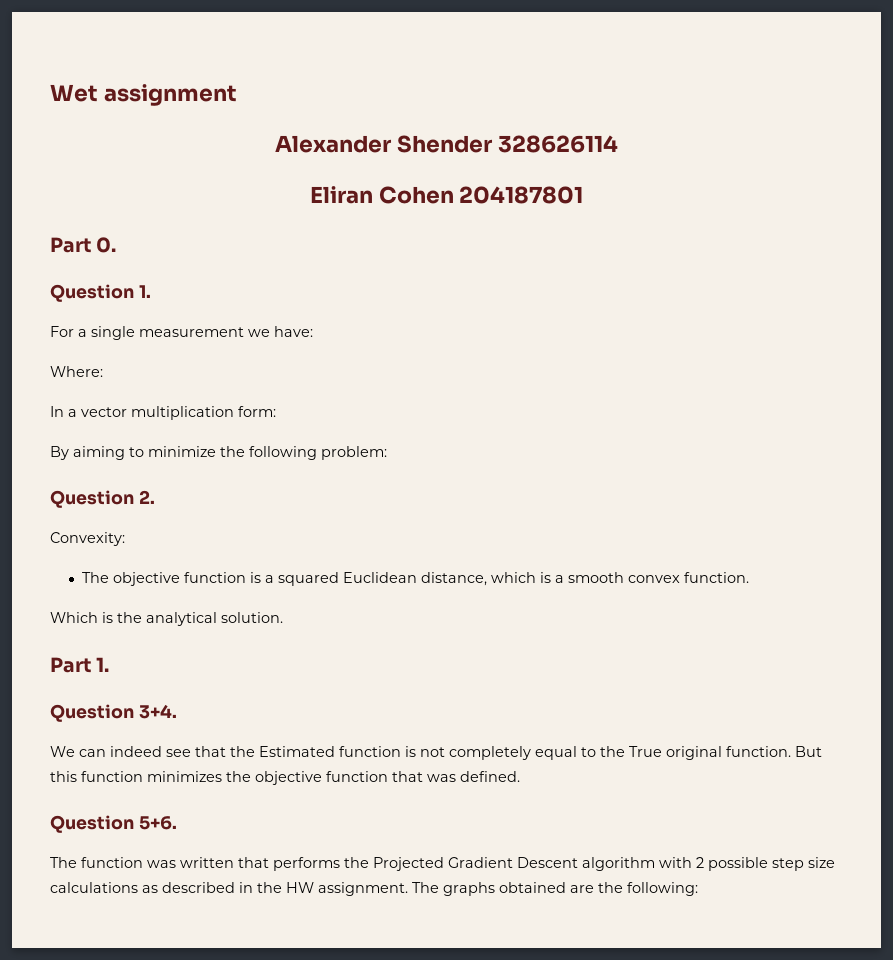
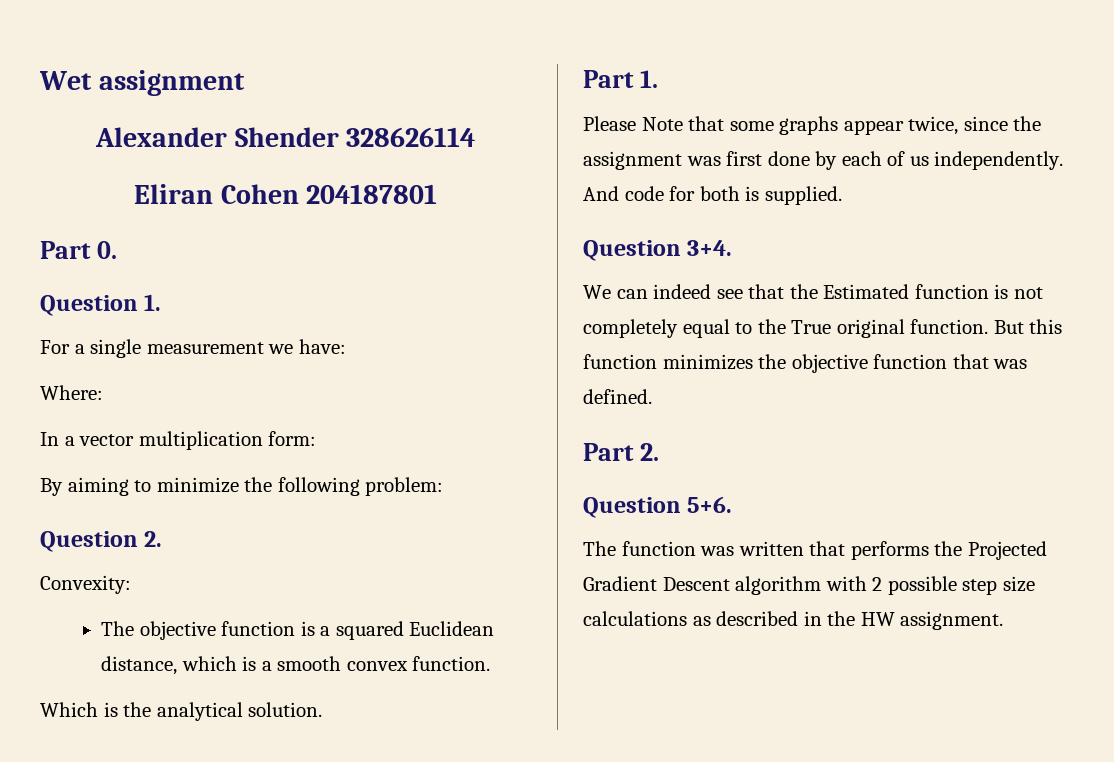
+ Please Note that some graphs appear twice, since the assignment was first done by each of us independently. And code for both is supplied.
+ Part 2.
- The graphs obtained are the following:

